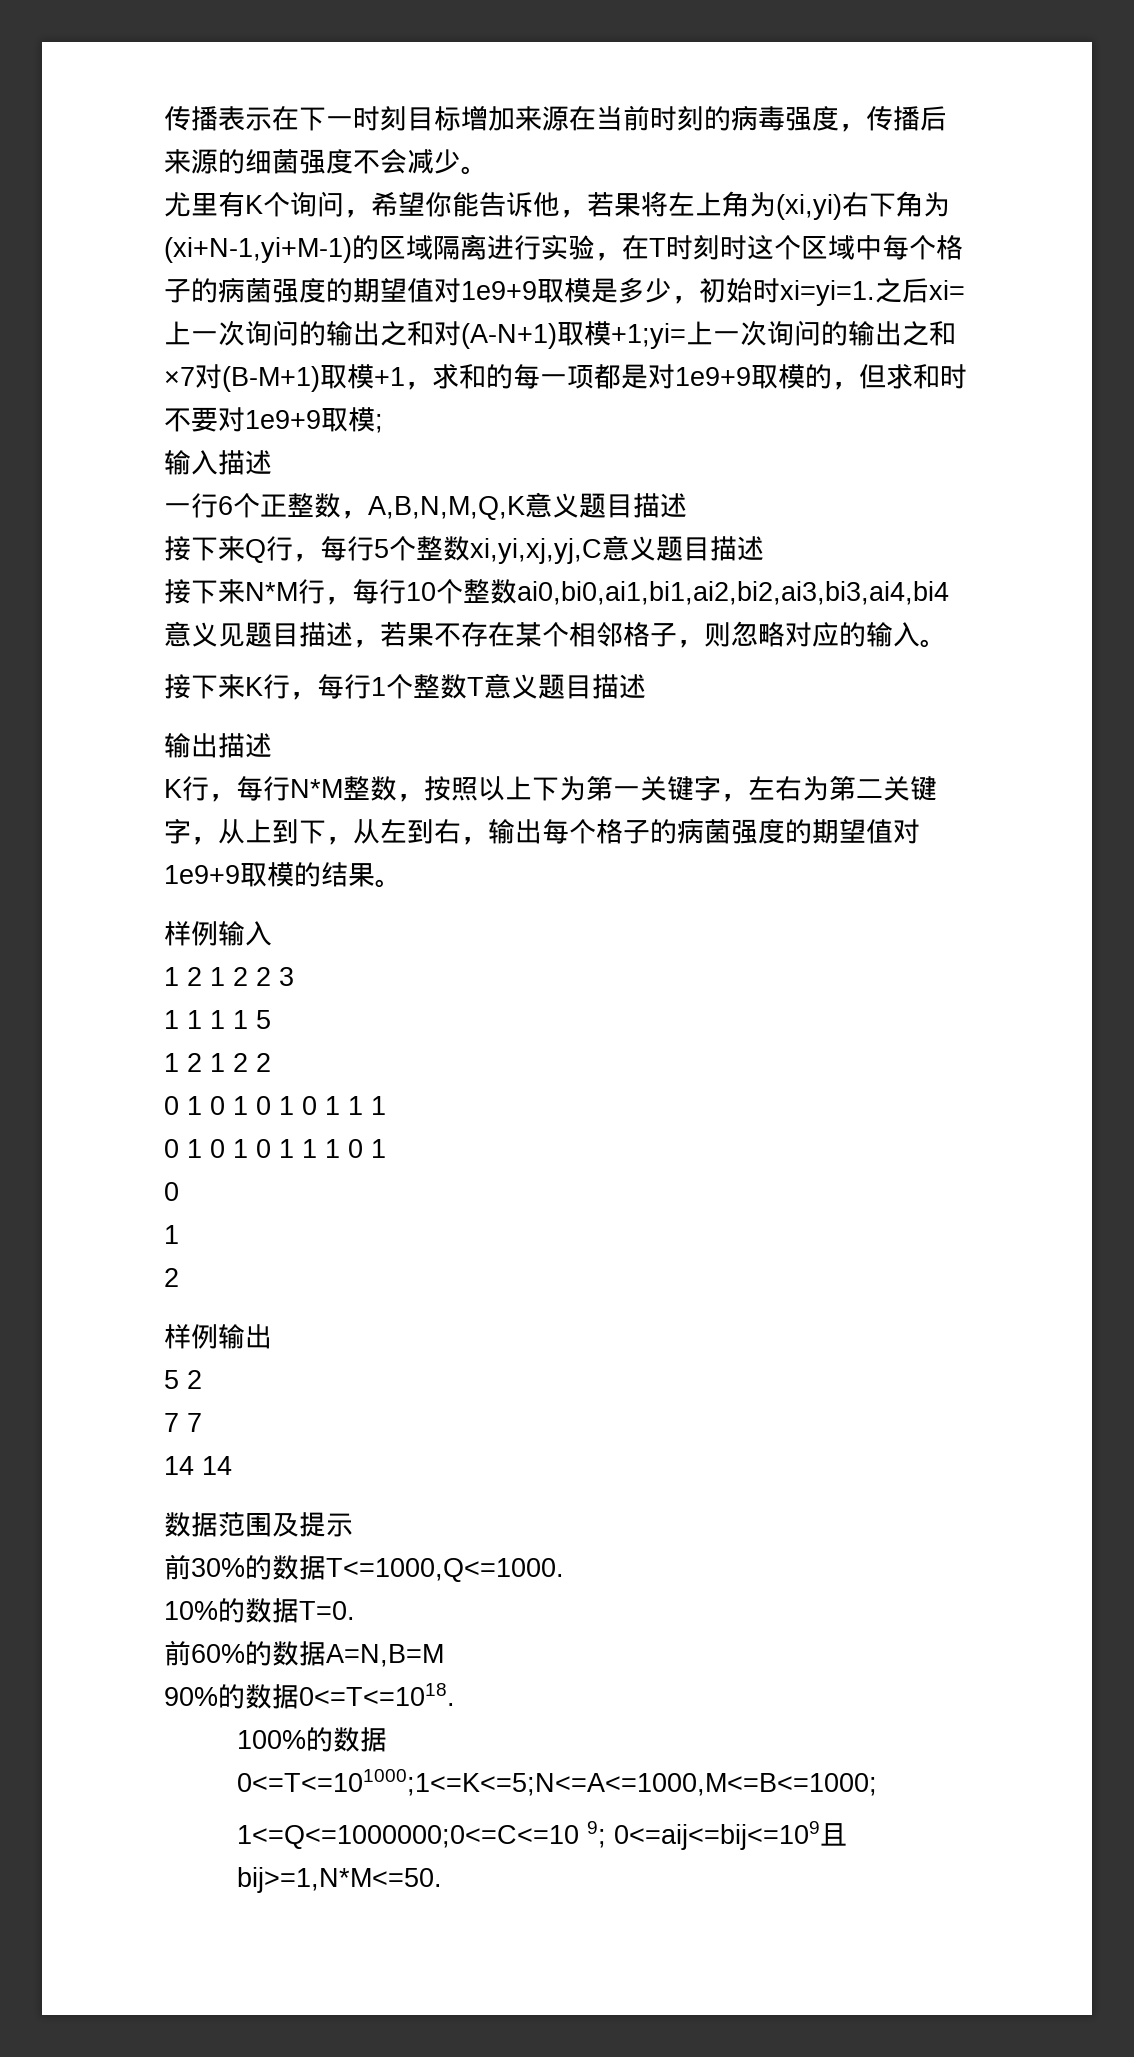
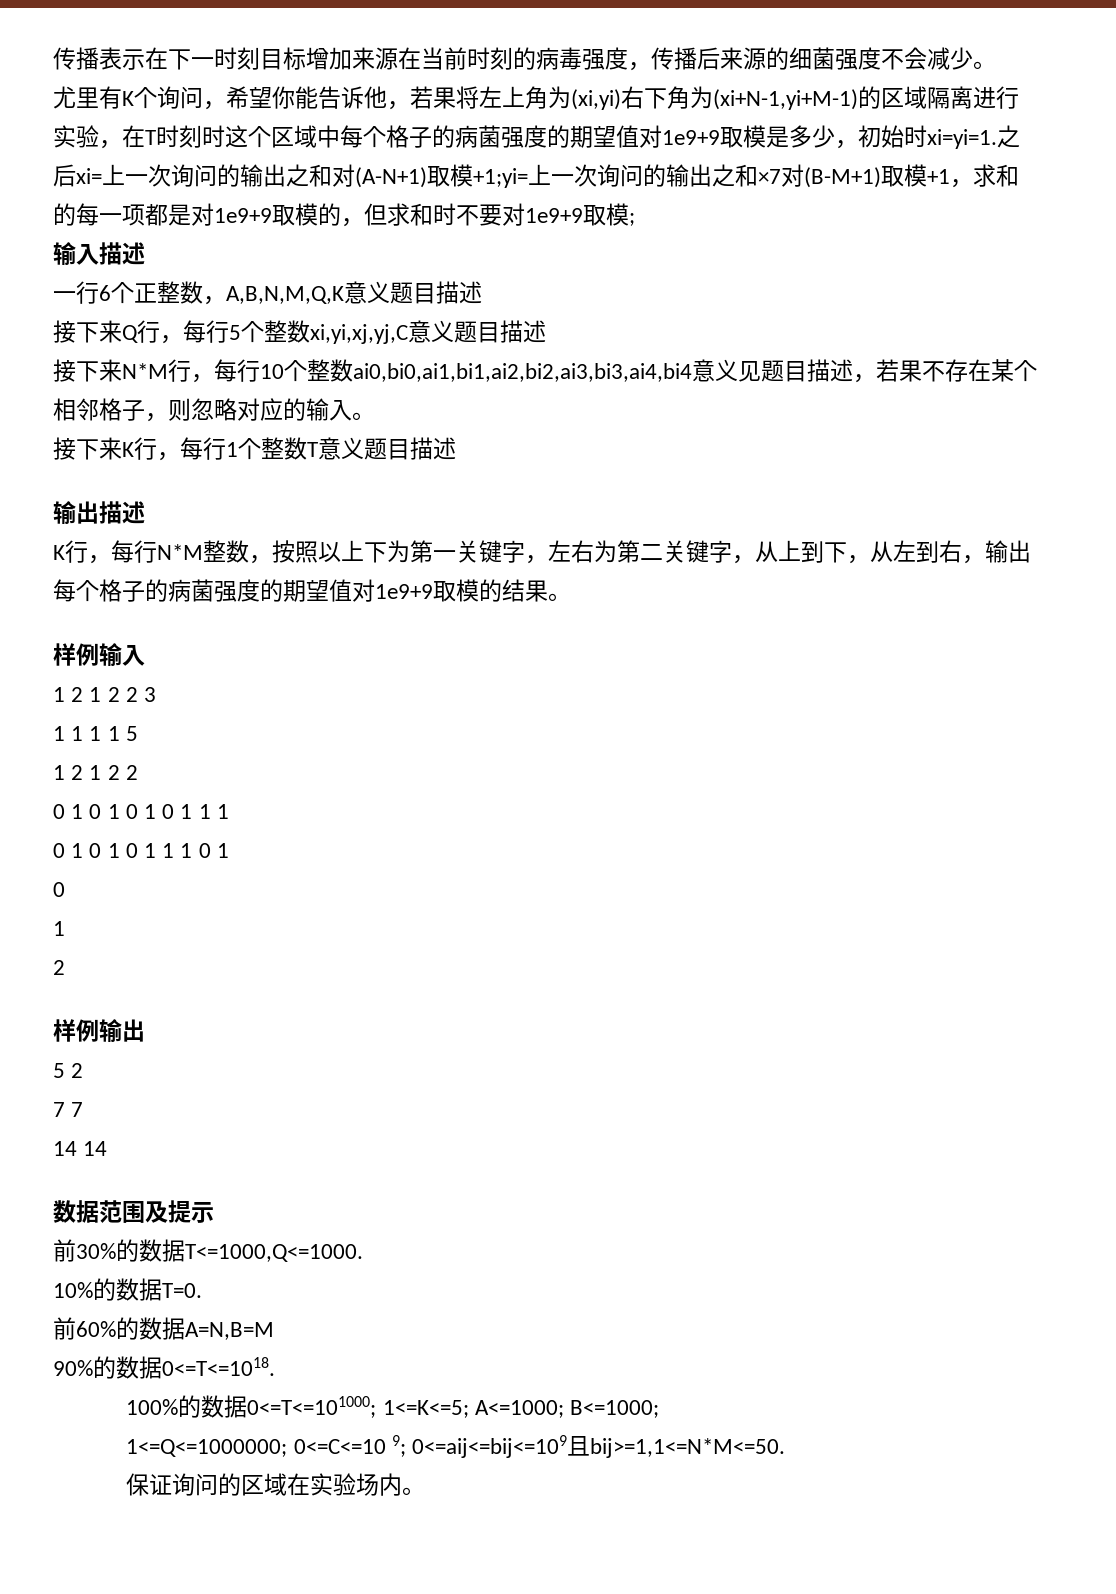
- 100%的数据0<=T<=101000;1<=K<=5;N<=A<=1000,M<=B<=1000;
- 1<=Q<=1000000;0<=C<=10 9; 0<=aij<=bij<=109且bij>=1,N*M<=50.
+ 100%的数据0<=T<=101000; 1<=K<=5; A<=1000; B<=1000;
+ 1<=Q<=1000000; 0<=C<=10 9; 0<=aij<=bij<=109且bij>=1,1<=N*M<=50.
+ 保证询问的区域在实验场内。

